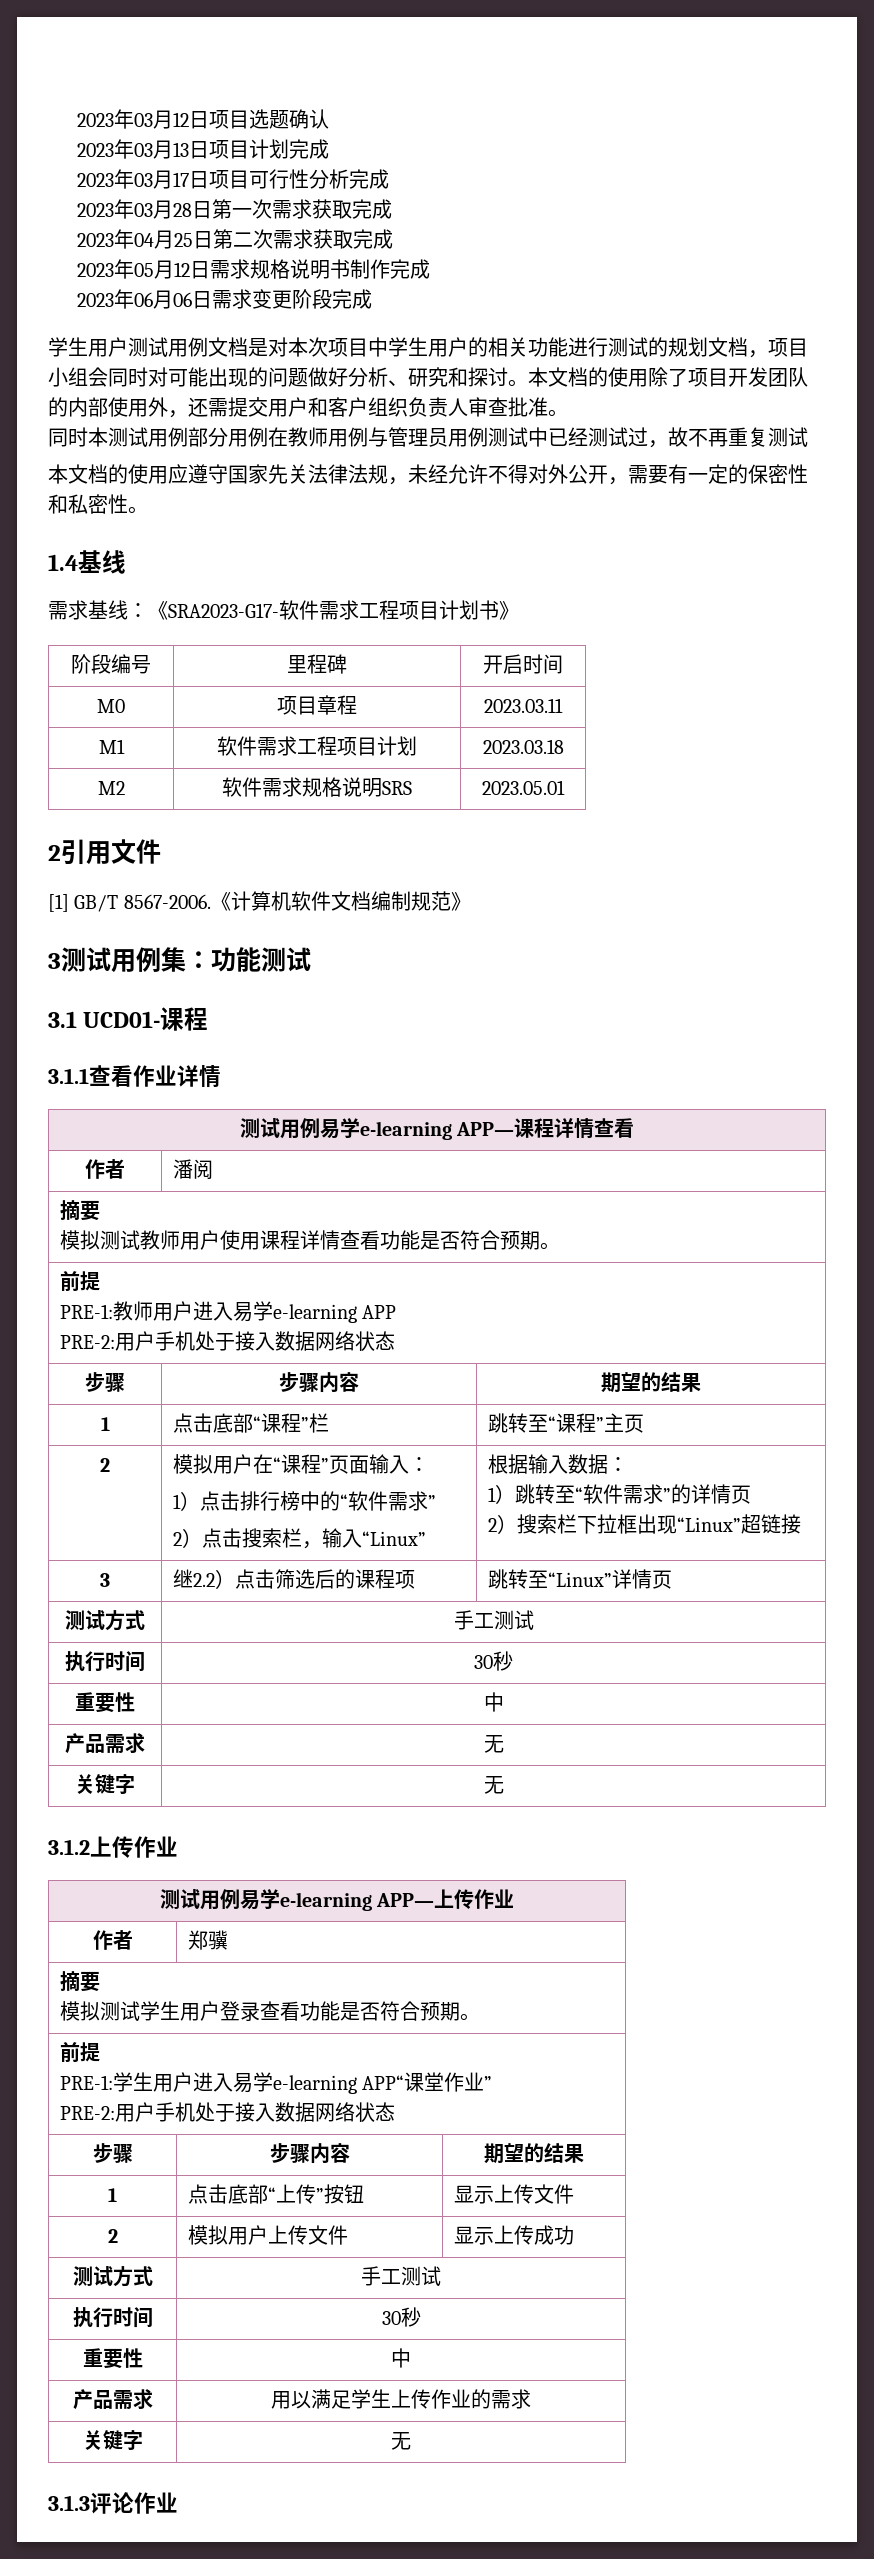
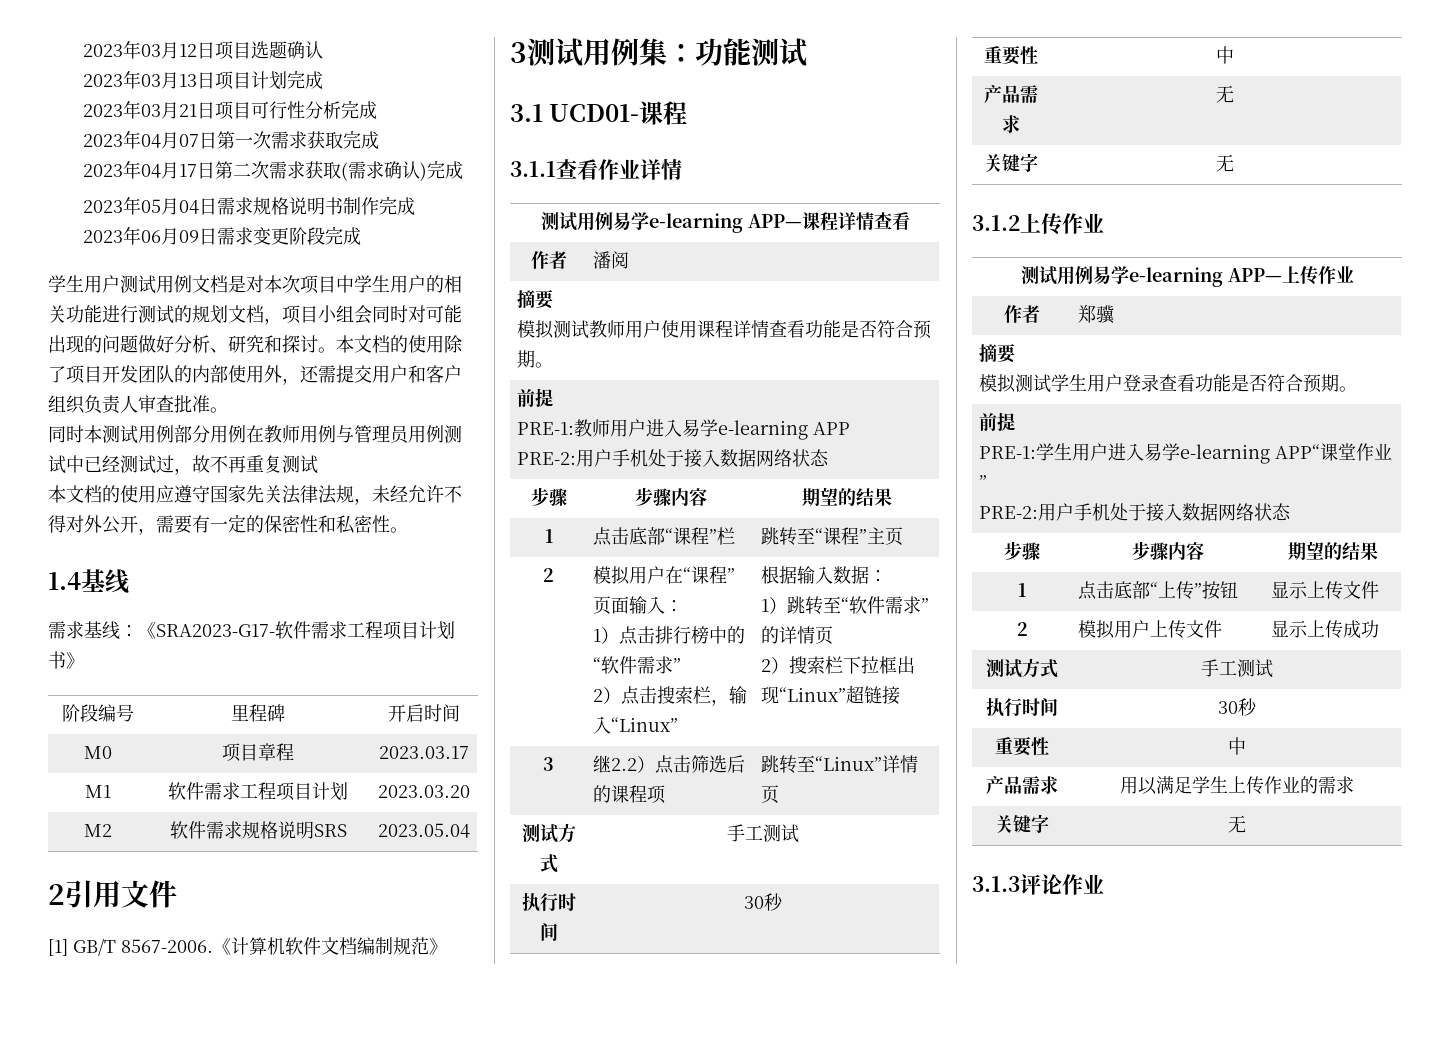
- 2023年03月17日项目可行性分析完成
+ 2023年03月21日项目可行性分析完成
- 2023年03月28日第一次需求获取完成
+ 2023年04月07日第一次需求获取完成
- 2023年04月25日第二次需求获取完成
+ 2023年04月17日第二次需求获取(需求确认)完成
- 2023年05月12日需求规格说明书制作完成
+ 2023年05月04日需求规格说明书制作完成
- 2023年06月06日需求变更阶段完成
+ 2023年06月09日需求变更阶段完成
- M0 | 项目章程 | 2023.03.11
+ M0 | 项目章程 | 2023.03.17
- M1 | 软件需求工程项目计划 | 2023.03.18
+ M1 | 软件需求工程项目计划 | 2023.03.20
- M2 | 软件需求规格说明SRS | 2023.05.01
+ M2 | 软件需求规格说明SRS | 2023.05.04

